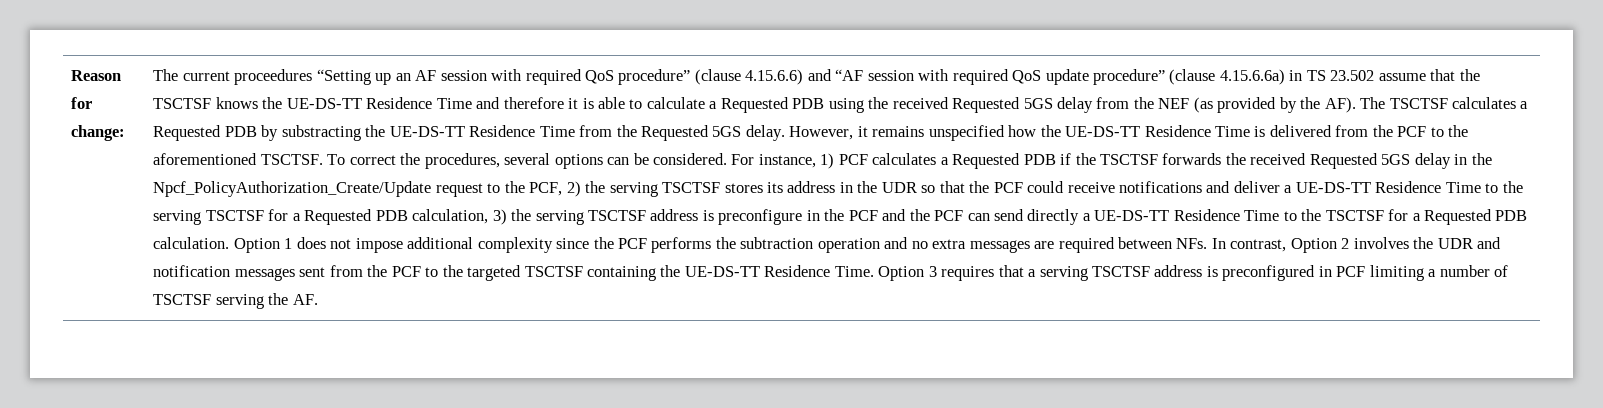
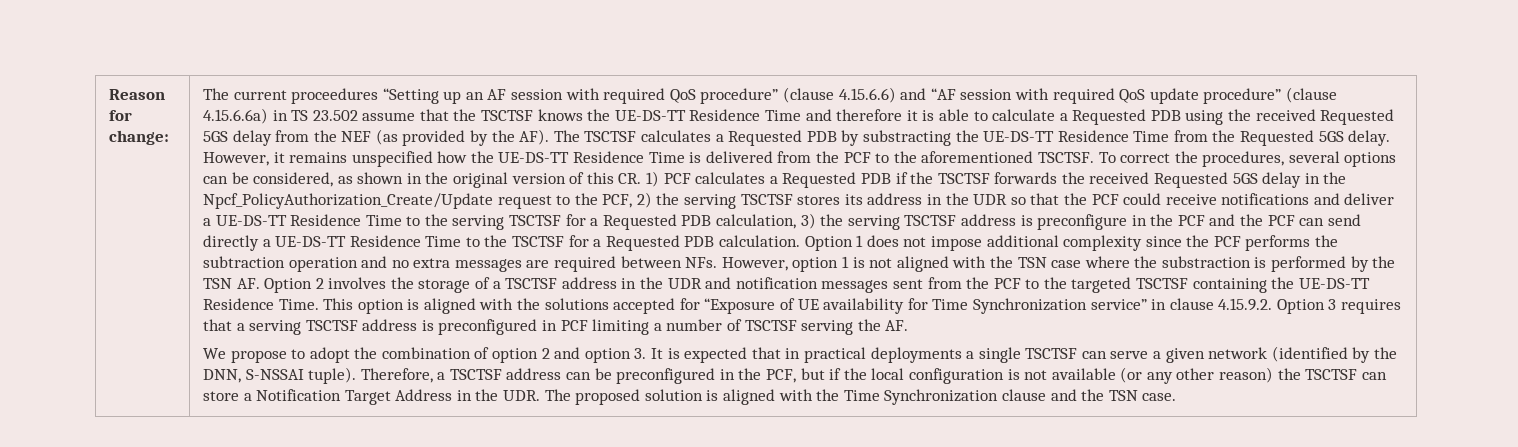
- To correct the procedures, several options can be considered. For instance, 1) PCF calculates a Requested PDB if the TSCTSF forwards the received Requested 5GS delay in the Npcf_PolicyAuthorization_Create/Update request to the PCF, 2) the serving TSCTSF stores its address in the UDR so that the PCF could receive notifications and deliver a UE-DS-TT Residence Time to the serving TSCTSF for a Requested PDB calculation, 3) the serving TSCTSF address is preconfigure in the PCF and the PCF can send directly a UE-DS-TT Residence Time to the TSCTSF for a Requested PDB calculation.
+ To correct the procedures, several options can be considered, as shown in the original version of this CR. 1) PCF calculates a Requested PDB if the TSCTSF forwards the received Requested 5GS delay in the Npcf_PolicyAuthorization_Create/Update request to the PCF, 2) the serving TSCTSF stores its address in the UDR so that the PCF could receive notifications and deliver a UE-DS-TT Residence Time to the serving TSCTSF for a Requested PDB calculation, 3) the serving TSCTSF address is preconfigure in the PCF and the PCF can send directly a UE-DS-TT Residence Time to the TSCTSF for a Requested PDB calculation.
- Option 1 does not impose additional complexity since the PCF performs the subtraction operation and no extra messages are required between NFs. In contrast, Option 2 involves the UDR and notification messages sent from the PCF to the targeted TSCTSF containing the UE-DS-TT Residence Time.
+ Option 1 does not impose additional complexity since the PCF performs the subtraction operation and no extra messages are required between NFs. However, option 1 is not aligned with the TSN case where the substraction is performed by the TSN AF. Option 2 involves the storage of a TSCTSF address in the UDR and notification messages sent from the PCF to the targeted TSCTSF containing the UE-DS-TT Residence Time.
- Option 3 requires that a serving TSCTSF address is preconfigured in PCF limiting a number of TSCTSF serving the AF.
+ This option is aligned with the solutions accepted for “Exposure of UE availability for Time Synchronization service” in clause 4.15.9.2. Option 3 requires that a serving TSCTSF address is preconfigured in PCF limiting a number of TSCTSF serving the AF.
+ We propose to adopt the combination of option 2 and option 3. It is expected that in practical deployments a single TSCTSF can serve a given network (identified by the DNN, S-NSSAI tuple). Therefore, a TSCTSF address can be preconfigured in the PCF, but if the local configuration is not available (or any other reason) the TSCTSF can store a Notification Target Address in the UDR. The proposed solution is aligned with the Time Synchronization clause and the TSN case.

